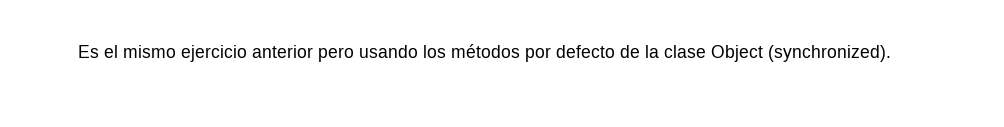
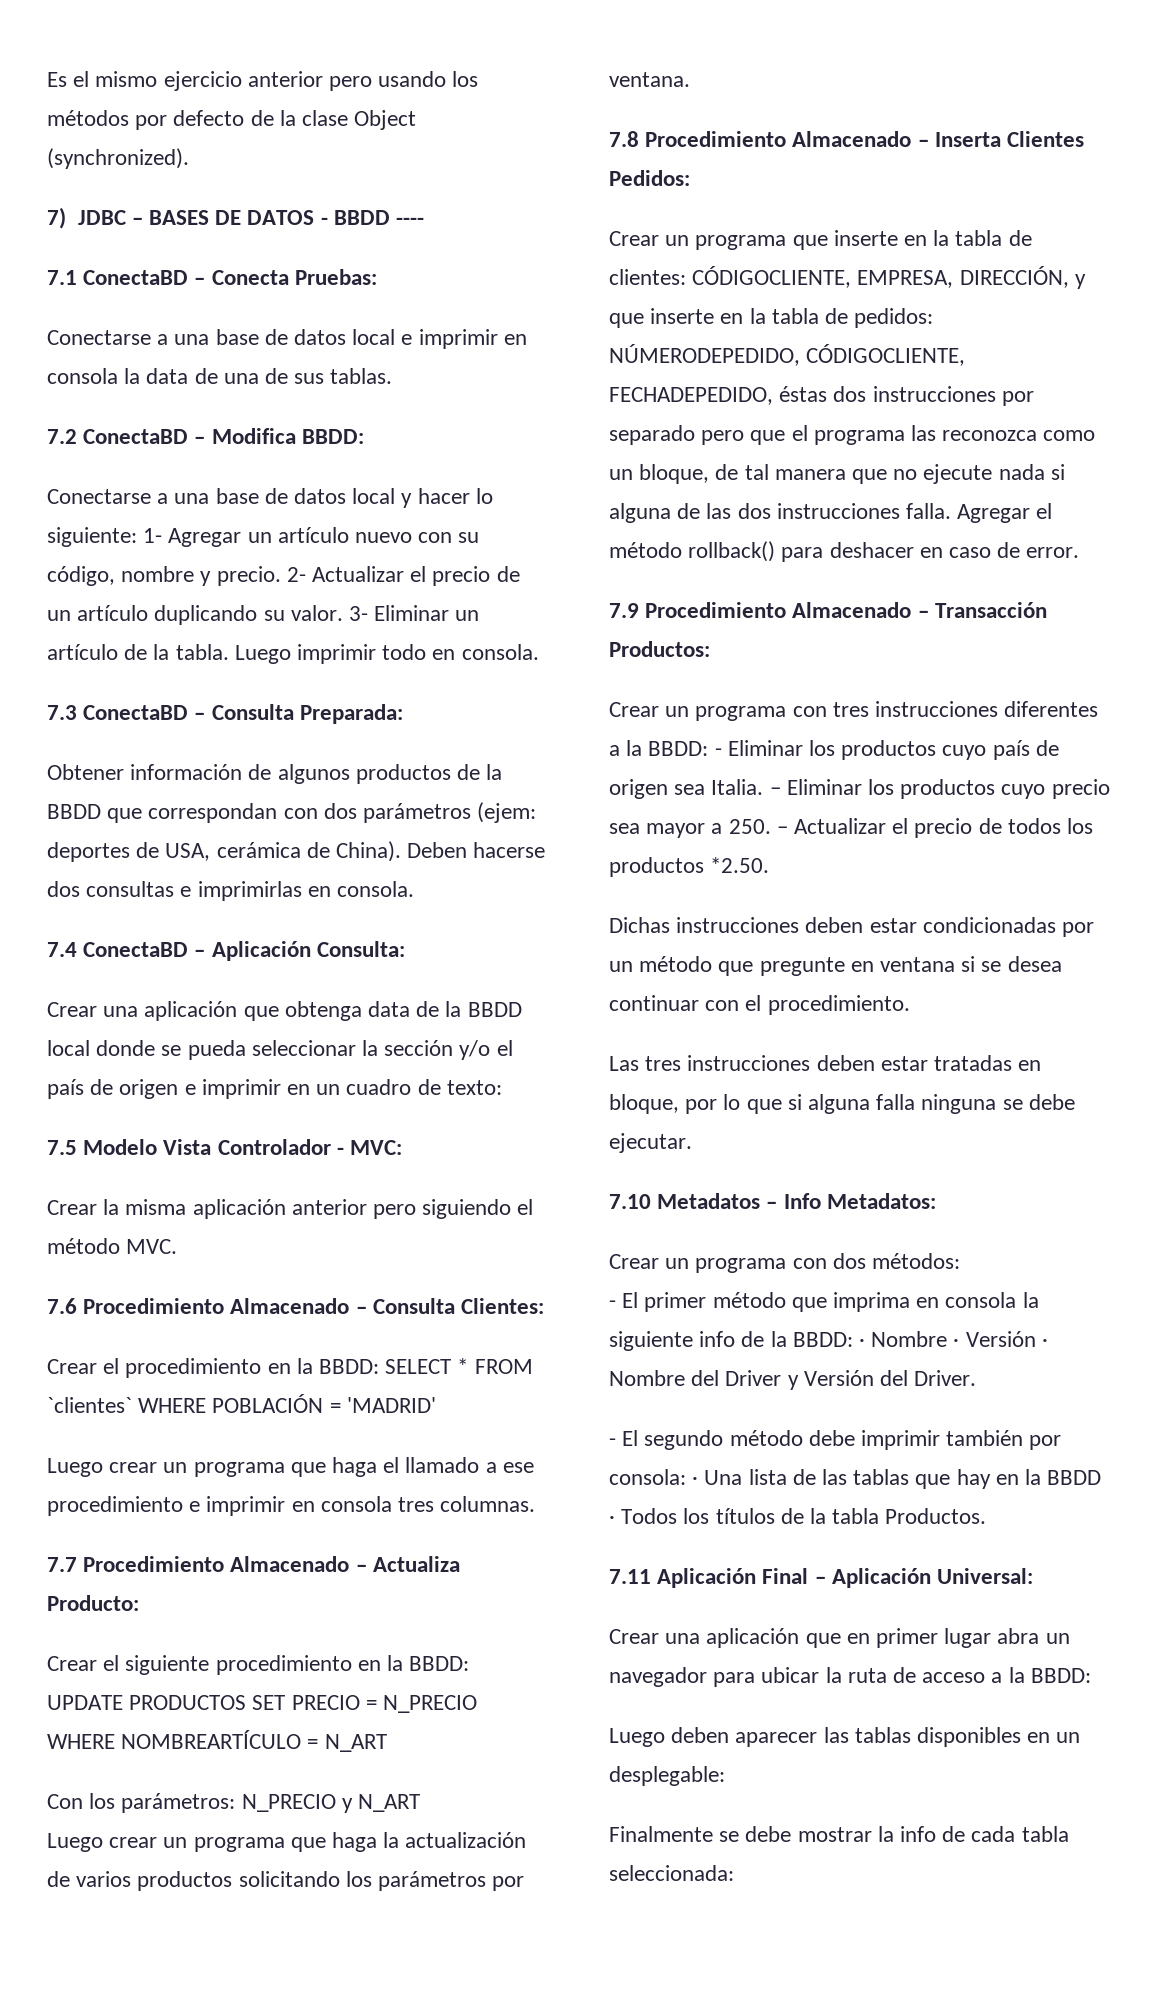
+ 7) JDBC – BASES DE DATOS - BBDD ----
+ 7.1 ConectaBD – Conecta Pruebas:
+ Conectarse a una base de datos local e imprimir en consola la data de una de sus tablas.
+ 7.2 ConectaBD – Modifica BBDD:
+ Conectarse a una base de datos local y hacer lo siguiente: 1- Agregar un artículo nuevo con su código, nombre y precio. 2- Actualizar el precio de un artículo duplicando su valor. 3- Eliminar un artículo de la tabla. Luego imprimir todo en consola.
+ 7.3 ConectaBD – Consulta Preparada:
+ Obtener información de algunos productos de la BBDD que correspondan con dos parámetros (ejem: deportes de USA, cerámica de China). Deben hacerse dos consultas e imprimirlas en consola.
+ 7.4 ConectaBD – Aplicación Consulta:
+ Crear una aplicación que obtenga data de la BBDD local donde se pueda seleccionar la sección y/o el país de origen e imprimir en un cuadro de texto:
+ 7.5 Modelo Vista Controlador - MVC:
+ Crear la misma aplicación anterior pero siguiendo el método MVC.
+ 7.6 Procedimiento Almacenado – Consulta Clientes:
+ Crear el procedimiento en la BBDD: SELECT * FROM `clientes` WHERE POBLACIÓN = 'MADRID'
+ Luego crear un programa que haga el llamado a ese procedimiento e imprimir en consola tres columnas.
+ 7.7 Procedimiento Almacenado – Actualiza Producto:
+ Crear el siguiente procedimiento en la BBDD: UPDATE PRODUCTOS SET PRECIO = N_PRECIO WHERE NOMBREARTÍCULO = N_ART
+ Con los parámetros: N_PRECIO y N_ART
+ Luego crear un programa que haga la actualización de varios productos solicitando los parámetros por ventana.
+ 7.8 Procedimiento Almacenado – Inserta Clientes Pedidos:
+ Crear un programa que inserte en la tabla de clientes: CÓDIGOCLIENTE, EMPRESA, DIRECCIÓN, y que inserte en la tabla de pedidos: NÚMERODEPEDIDO, CÓDIGOCLIENTE, FECHADEPEDIDO, éstas dos instrucciones por separado pero que el programa las reconozca como un bloque, de tal manera que no ejecute nada si alguna de las dos instrucciones falla. Agregar el método rollback() para deshacer en caso de error.
+ 7.9 Procedimiento Almacenado – Transacción Productos:
+ Crear un programa con tres instrucciones diferentes a la BBDD: - Eliminar los productos cuyo país de origen sea Italia. – Eliminar los productos cuyo precio sea mayor a 250. – Actualizar el precio de todos los productos *2.50.
+ Dichas instrucciones deben estar condicionadas por un método que pregunte en ventana si se desea continuar con el procedimiento.
+ Las tres instrucciones deben estar tratadas en bloque, por lo que si alguna falla ninguna se debe ejecutar.
+ 7.10 Metadatos – Info Metadatos:
+ Crear un programa con dos métodos:
+ - El primer método que imprima en consola la siguiente info de la BBDD: · Nombre · Versión · Nombre del Driver y Versión del Driver.
+ - El segundo método debe imprimir también por consola: · Una lista de las tablas que hay en la BBDD · Todos los títulos de la tabla Productos.
+ 7.11 Aplicación Final – Aplicación Universal:
+ Crear una aplicación que en primer lugar abra un navegador para ubicar la ruta de acceso a la BBDD:
+ Luego deben aparecer las tablas disponibles en un desplegable:
+ Finalmente se debe mostrar la info de cada tabla seleccionada:

